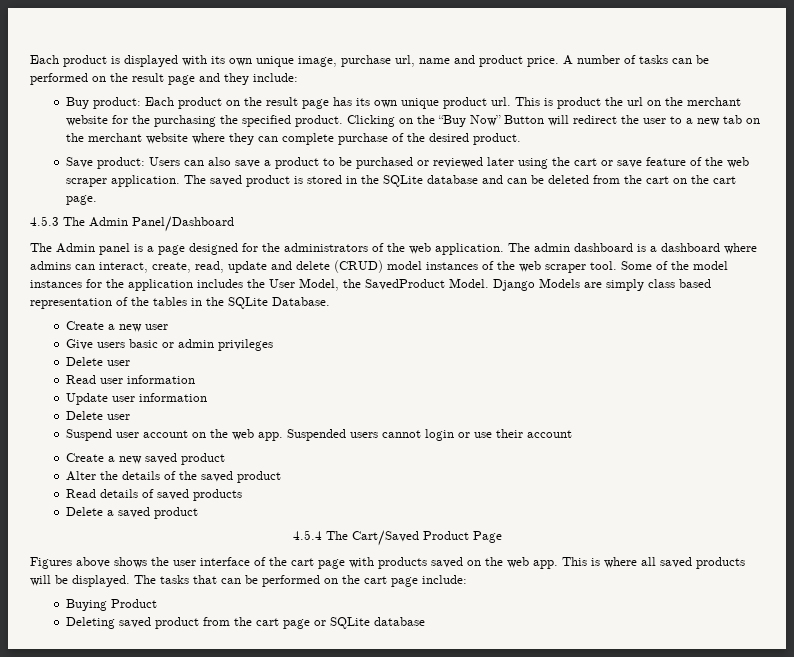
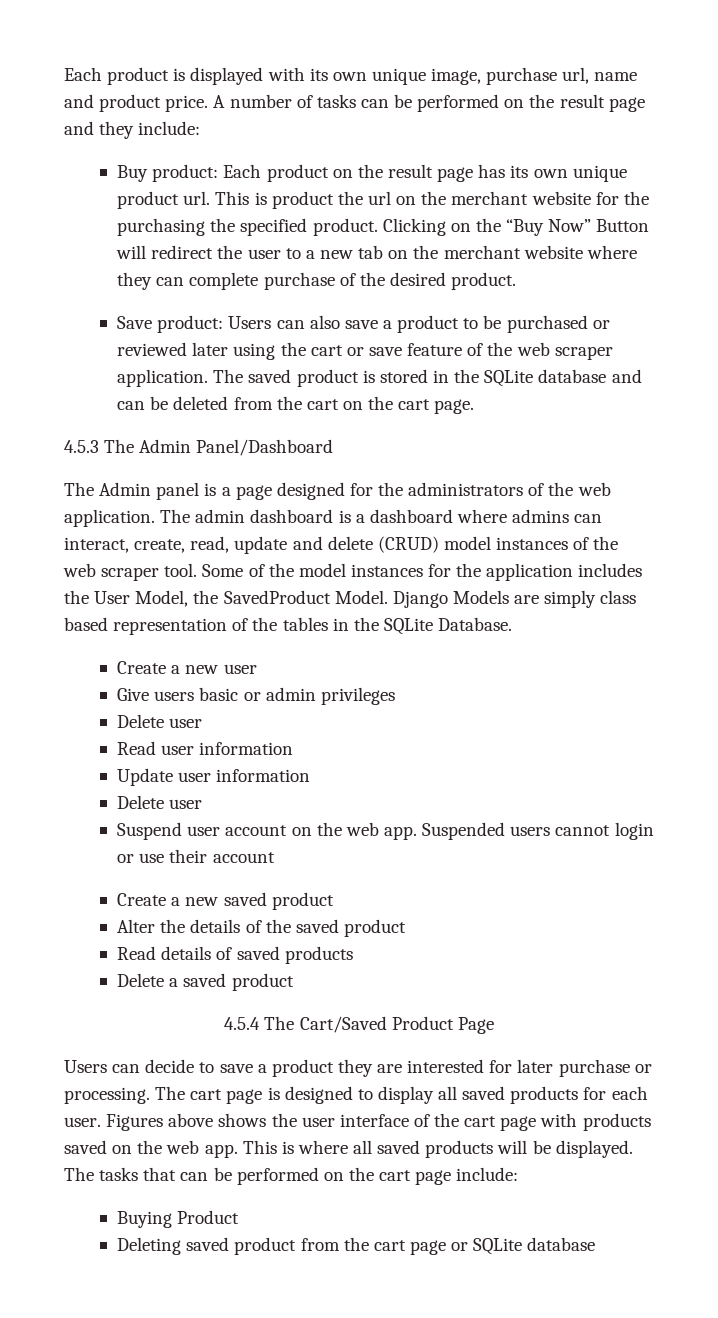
+ Users can decide to save a product they are interested for later purchase or processing. The cart page is designed to display all saved products for each user.

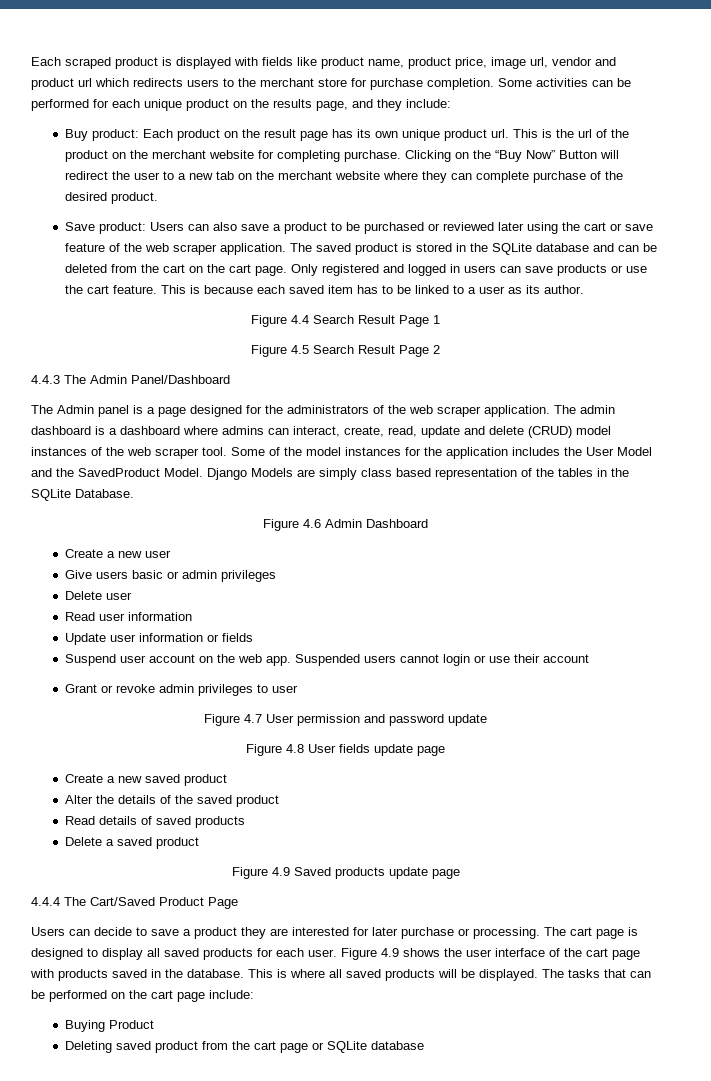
- Each product is displayed with its own unique image, purchase url, name and product price. A number of tasks can be performed on the result page and they include:
+ Each scraped product is displayed with fields like product name, product price, image url, vendor and product url which redirects users to the merchant store for purchase completion. Some activities can be performed for each unique product on the results page, and they include:
- This is product the url on the merchant website for the purchasing the specified product.
+ This is the url of the product on the merchant website for completing purchase.
- The saved product is stored in the SQLite database and can be deleted from the cart on the cart page.
- 4.5.3 The Admin Panel/Dashboard
+ The saved product is stored in the SQLite database and can be deleted from the cart on the cart page. Only registered and logged in users can save products or use the cart feature. This is because each saved item has to be linked to a user as its author.
+ Figure 4.4 Search Result Page 1
+ Figure 4.5 Search Result Page 2
+ 4.4.3 The Admin Panel/Dashboard
- The Admin panel is a page designed for the administrators of the web application.
+ The Admin panel is a page designed for the administrators of the web scraper application.
- Some of the model instances for the application includes the User Model, the SavedProduct Model.
+ Some of the model instances for the application includes the User Model and the SavedProduct Model.
+ Figure 4.6 Admin Dashboard
- Update user information
- Delete user
+ Update user information or fields
+ Grant or revoke admin privileges to user
+ Figure 4.7 User permission and password update
+ Figure 4.8 User fields update page
- 4.5.4 The Cart/Saved Product Page
+ Figure 4.9 Saved products update page
+ 4.4.4 The Cart/Saved Product Page
- Figures above shows the user interface of the cart page with products saved on the web app.
+ Figure 4.9 shows the user interface of the cart page with products saved in the database.

